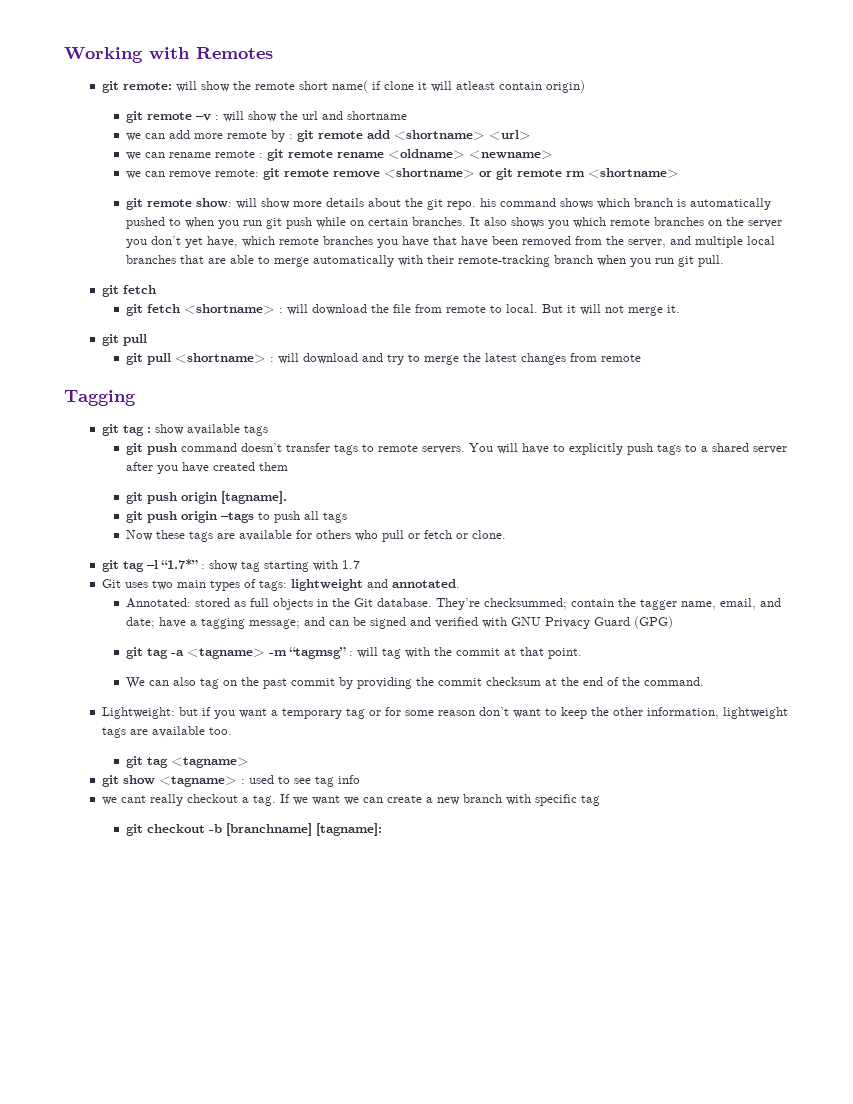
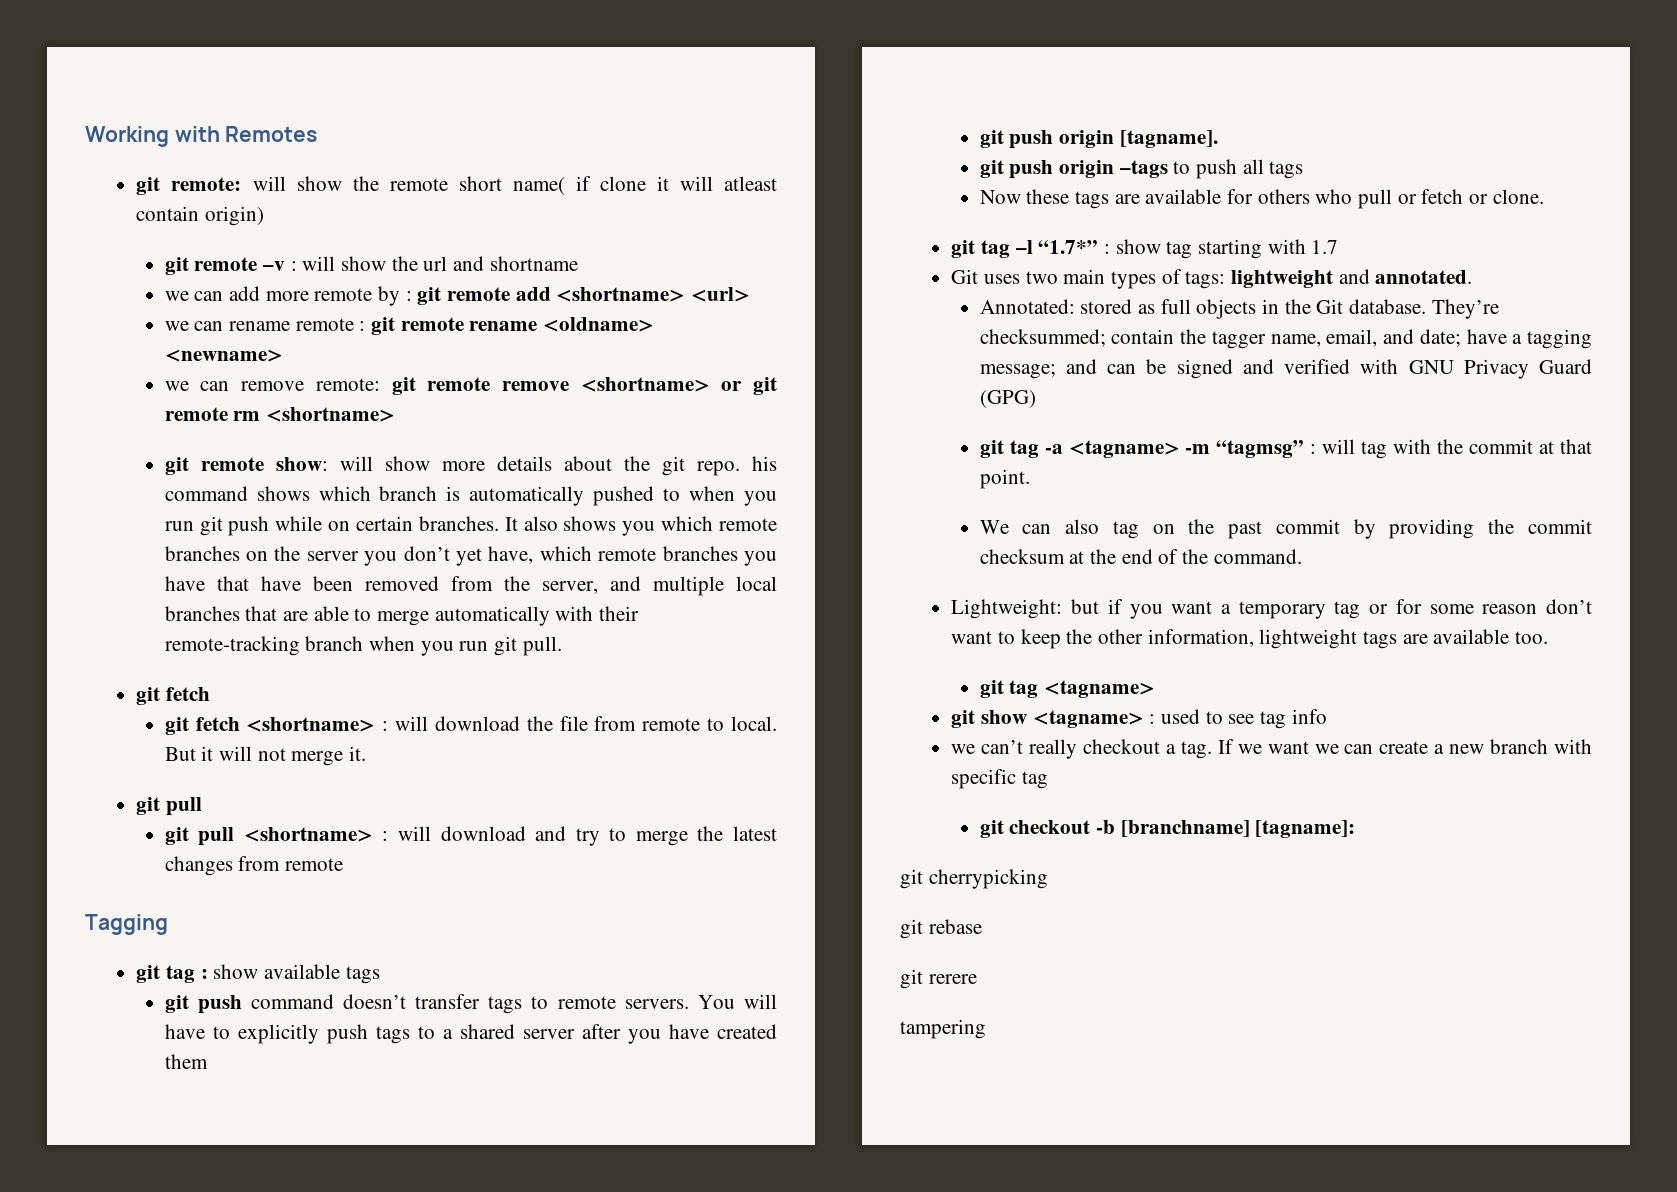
- we cant really checkout a tag.
+ we can’t really checkout a tag.
+ git cherrypicking
+ git rebase
+ git rerere
+ tampering

